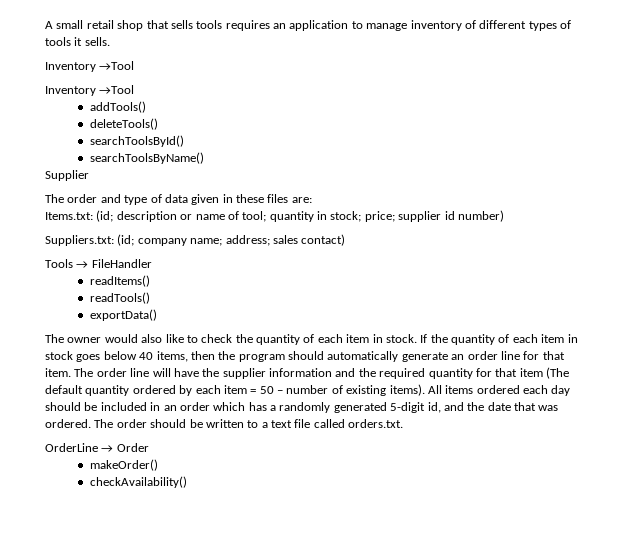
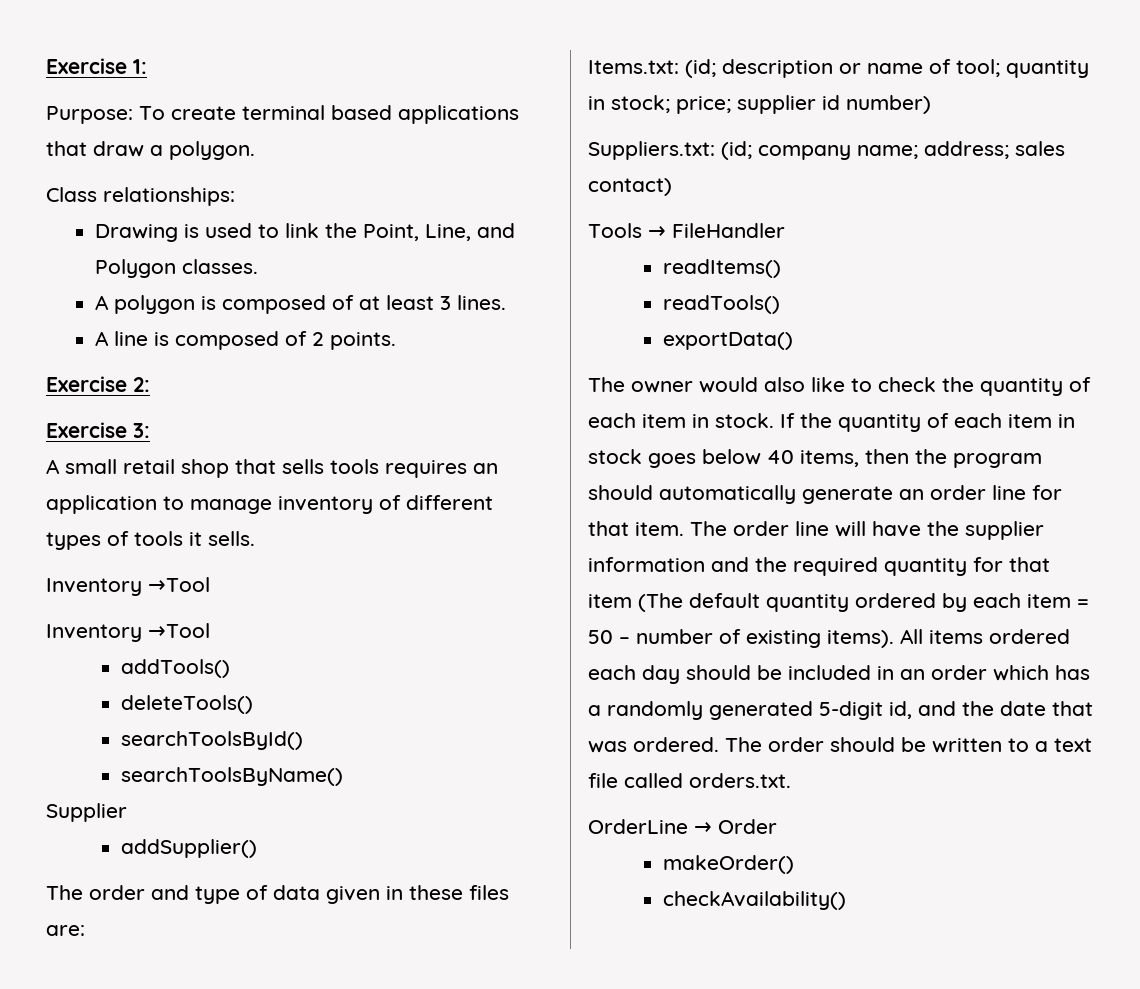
+ Exercise 1:
+ Purpose: To create terminal based applications that draw a polygon.
+ Class relationships:
+ Drawing is used to link the Point, Line, and Polygon classes.
+ A polygon is composed of at least 3 lines.
+ A line is composed of 2 points.
+ Exercise 2:
+ Exercise 3:
+ addSupplier()

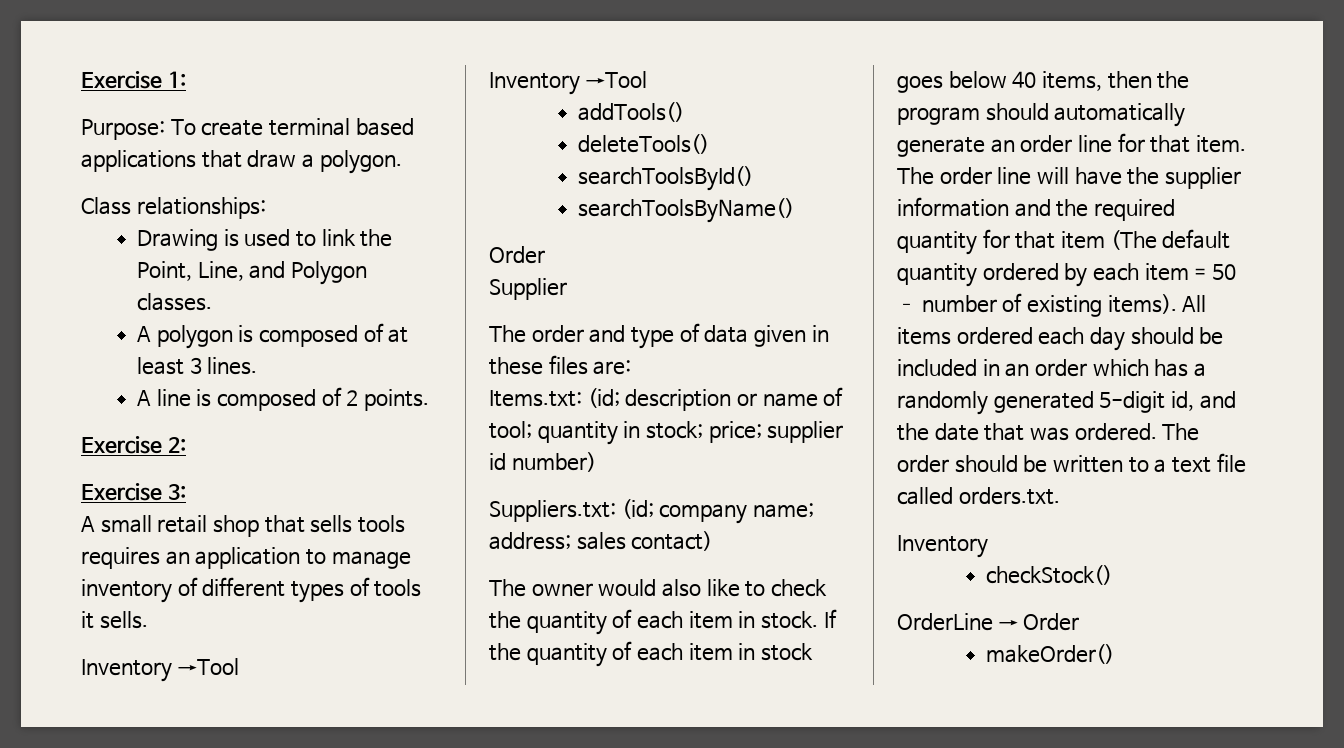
  searchToolsByName()
+ Order
- addSupplier()
- Tools → FileHandler
- readItems()
- readTools()
- exportData()
  The order should be written to a text file called orders.txt.
+ Inventory
+ checkStock()
- checkAvailability()

